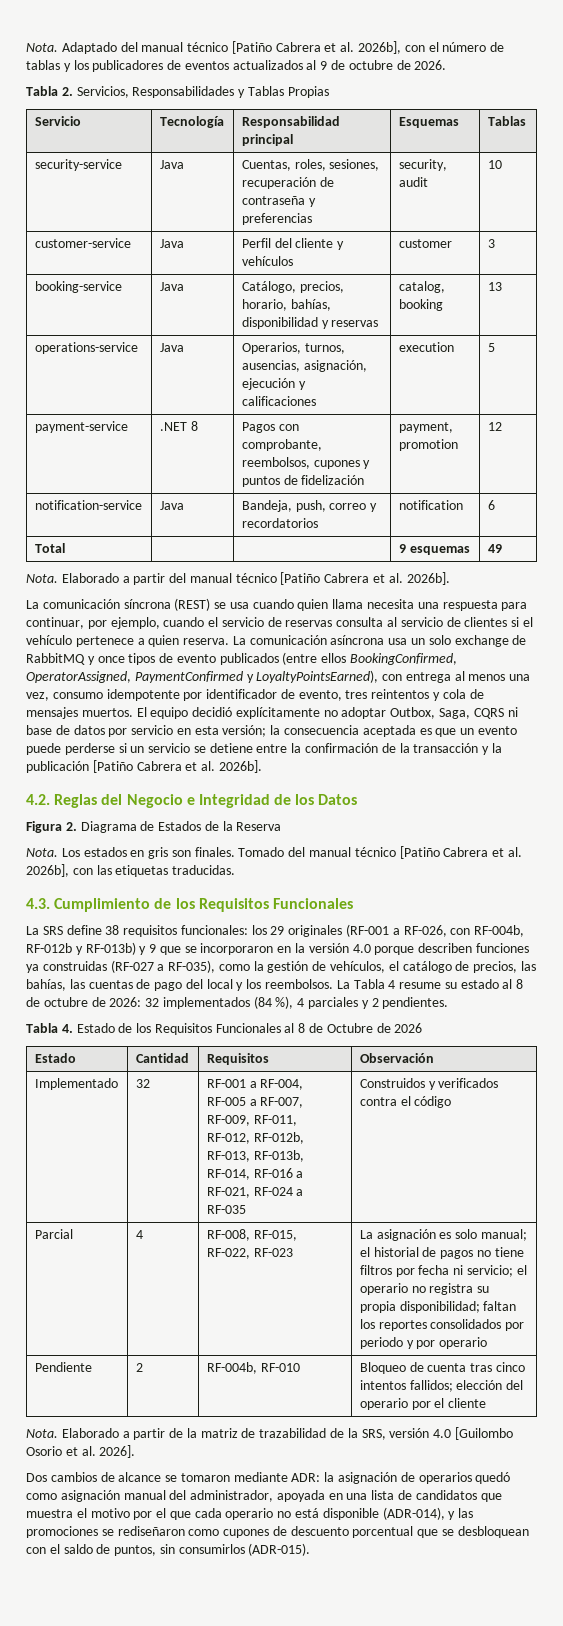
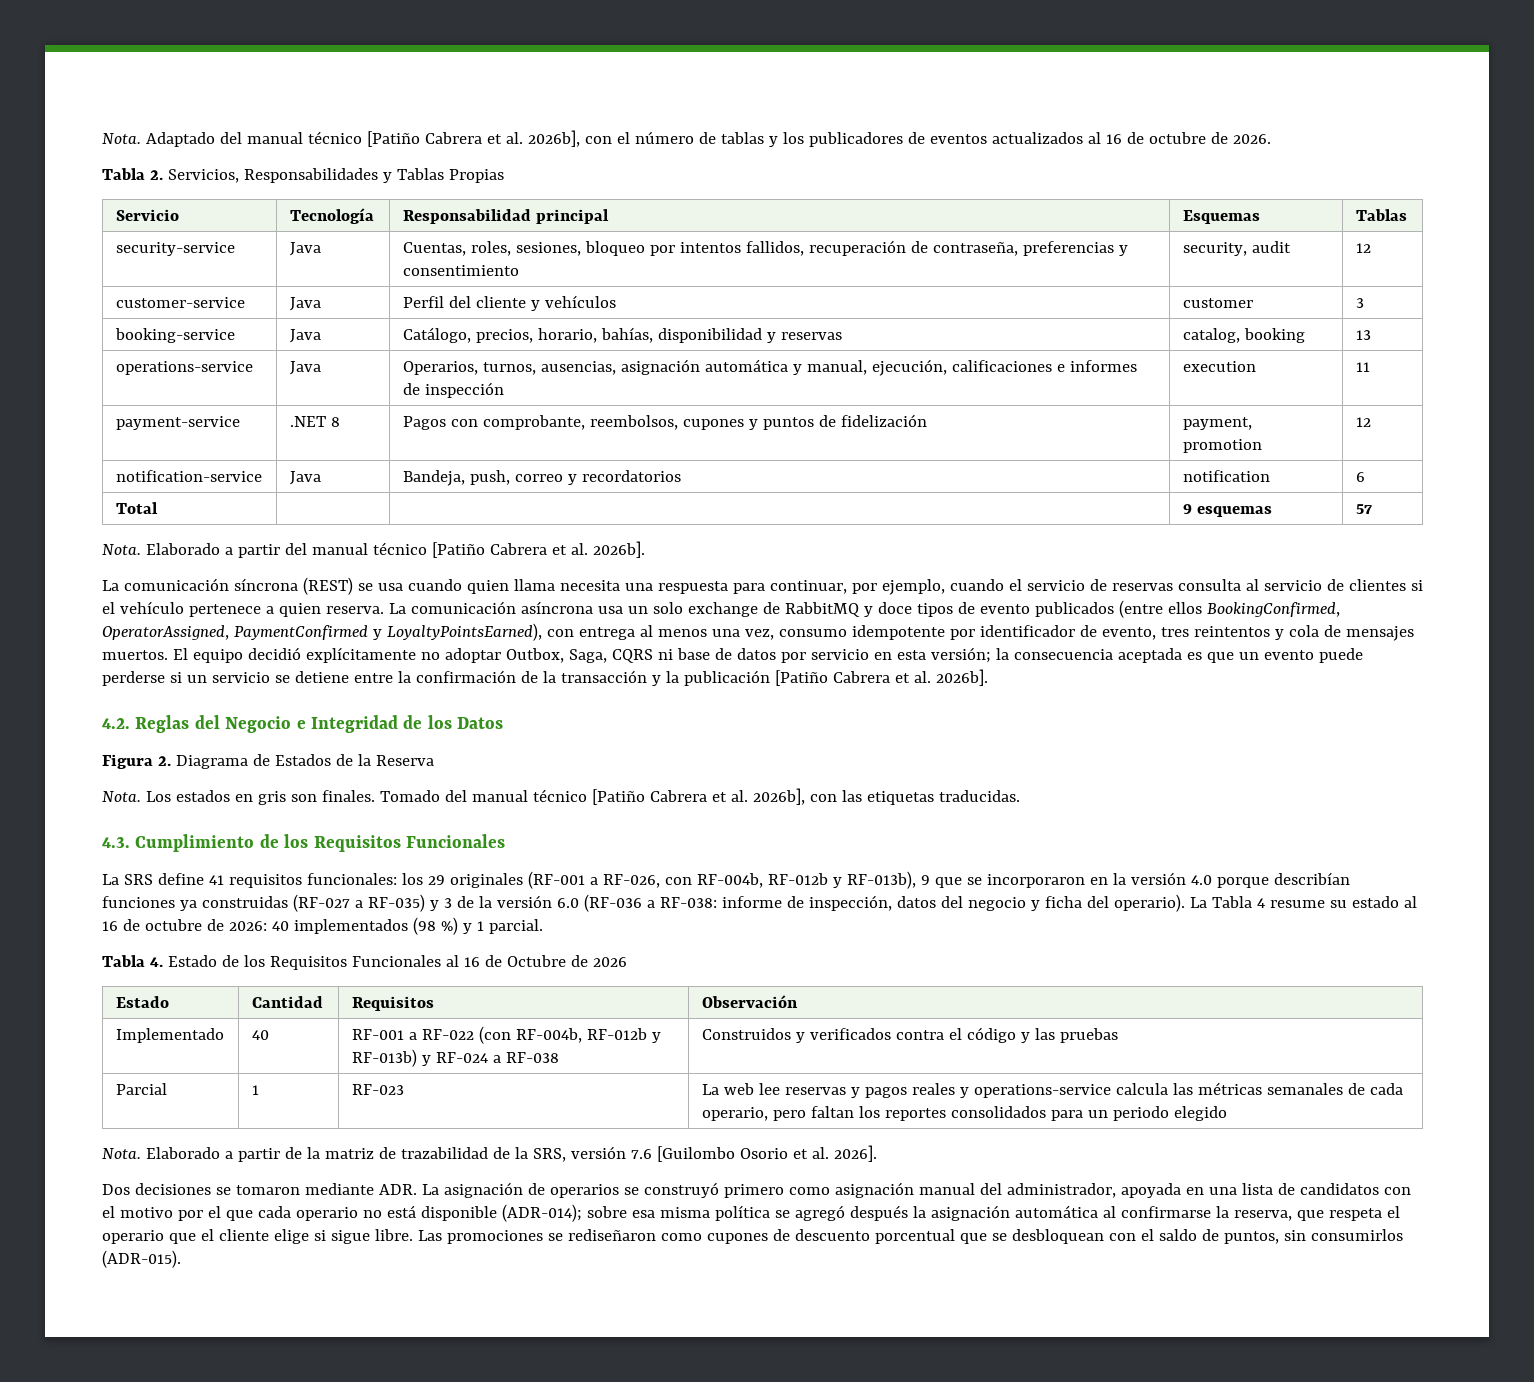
- Adaptado del manual técnico [Patiño Cabrera et al. 2026b], con el número de tablas y los publicadores de eventos actualizados al 9 de octubre de 2026.
+ Adaptado del manual técnico [Patiño Cabrera et al. 2026b], con el número de tablas y los publicadores de eventos actualizados al 16 de octubre de 2026.
- security-service | Java | Cuentas, roles, sesiones, recuperación de contraseña y preferencias | security, audit | 10
+ security-service | Java | Cuentas, roles, sesiones, bloqueo por intentos fallidos, recuperación de contraseña, preferencias y consentimiento | security, audit | 12
- operations-service | Java | Operarios, turnos, ausencias, asignación, ejecución y calificaciones | execution | 5
+ operations-service | Java | Operarios, turnos, ausencias, asignación automática y manual, ejecución, calificaciones e informes de inspección | execution | 11
- Total | | | 9 esquemas | 49
+ Total | | | 9 esquemas | 57
- La comunicación asíncrona usa un solo exchange de RabbitMQ y once tipos de evento publicados (entre ellos BookingConfirmed, OperatorAssigned, PaymentConfirmed y LoyaltyPointsEarned), con entrega al menos una vez, consumo idempotente por identificador de evento, tres reintentos y cola de mensajes muertos.
+ La comunicación asíncrona usa un solo exchange de RabbitMQ y doce tipos de evento publicados (entre ellos BookingConfirmed, OperatorAssigned, PaymentConfirmed y LoyaltyPointsEarned), con entrega al menos una vez, consumo idempotente por identificador de evento, tres reintentos y cola de mensajes muertos.
- La SRS define 38 requisitos funcionales: los 29 originales (RF-001 a RF-026, con RF-004b, RF-012b y RF-013b) y 9 que se incorporaron en la versión 4.0 porque describen funciones ya construidas (RF-027 a RF-035), como la gestión de vehículos, el catálogo de precios, las bahías, las cuentas de pago del local y los reembolsos.
+ La SRS define 41 requisitos funcionales: los 29 originales (RF-001 a RF-026, con RF-004b, RF-012b y RF-013b), 9 que se incorporaron en la versión 4.0 porque describían funciones ya construidas (RF-027 a RF-035) y 3 de la versión 6.0 (RF-036 a RF-038: informe de inspección, datos del negocio y ficha del operario).
- La Tabla 4 resume su estado al 8 de octubre de 2026: 32 implementados (84 %), 4 parciales y 2 pendientes.
+ La Tabla 4 resume su estado al 16 de octubre de 2026: 40 implementados (98 %) y 1 parcial.
- Tabla 4. Estado de los Requisitos Funcionales al 8 de Octubre de 2026
+ Tabla 4. Estado de los Requisitos Funcionales al 16 de Octubre de 2026
- Implementado | 32 | RF-001 a RF-004, RF-005 a RF-007, RF-009, RF-011, RF-012, RF-012b, RF-013, RF-013b, RF-014, RF-016 a RF-021, RF-024 a RF-035 | Construidos y verificados contra el código
- Parcial | 4 | RF-008, RF-015, RF-022, RF-023 | La asignación es solo manual; el historial de pagos no tiene filtros por fecha ni servicio; el operario no registra su propia disponibilidad; faltan los reportes consolidados por periodo y por operario
- Pendiente | 2 | RF-004b, RF-010 | Bloqueo de cuenta tras cinco intentos fallidos; elección del operario por el cliente
+ Implementado | 40 | RF-001 a RF-022 (con RF-004b, RF-012b y RF-013b) y RF-024 a RF-038 | Construidos y verificados contra el código y las pruebas
+ Parcial | 1 | RF-023 | La web lee reservas y pagos reales y operations-service calcula las métricas semanales de cada operario, pero faltan los reportes consolidados para un periodo elegido
- Elaborado a partir de la matriz de trazabilidad de la SRS, versión 4.0 [Guilombo Osorio et al. 2026].
+ Elaborado a partir de la matriz de trazabilidad de la SRS, versión 7.6 [Guilombo Osorio et al. 2026].
- Dos cambios de alcance se tomaron mediante ADR: la asignación de operarios quedó como asignación manual del administrador, apoyada en una lista de candidatos que muestra el motivo por el que cada operario no está disponible (ADR-014), y las promociones se rediseñaron como cupones de descuento porcentual que se desbloquean con el saldo de puntos, sin consumirlos (ADR-015).
+ Dos decisiones se tomaron mediante ADR. La asignación de operarios se construyó primero como asignación manual del administrador, apoyada en una lista de candidatos con el motivo por el que cada operario no está disponible (ADR-014); sobre esa misma política se agregó después la asignación automática al confirmarse la reserva, que respeta el operario que el cliente elige si sigue libre. Las promociones se rediseñaron como cupones de descuento porcentual que se desbloquean con el saldo de puntos, sin consumirlos (ADR-015).

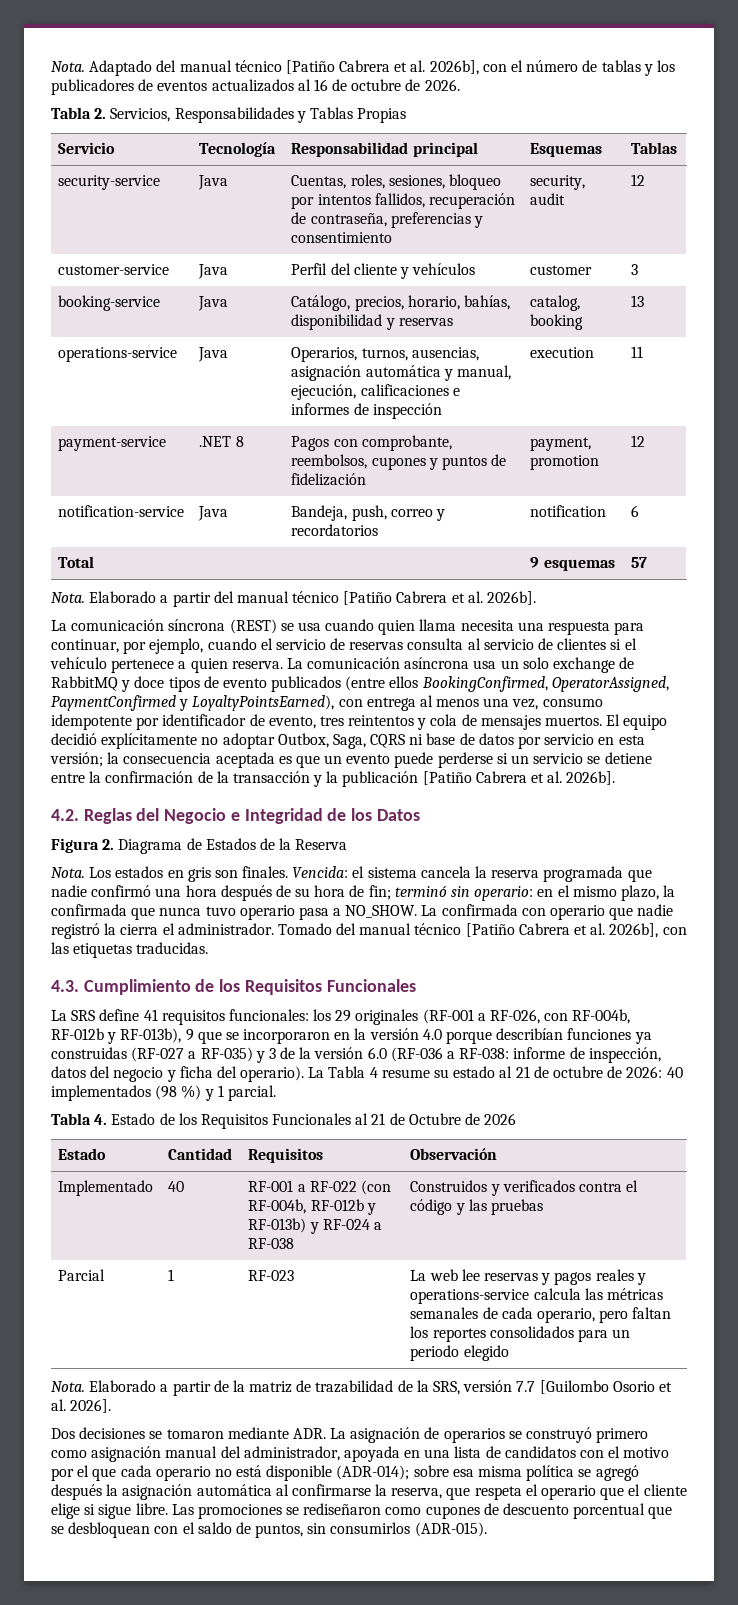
+ Vencida: el sistema cancela la reserva programada que nadie confirmó una hora después de su hora de fin; terminó sin operario: en el mismo plazo, la confirmada que nunca tuvo operario pasa a NO_SHOW. La confirmada con operario que nadie registró la cierra el administrador.
- La Tabla 4 resume su estado al 16 de octubre de 2026: 40 implementados (98 %) y 1 parcial.
+ La Tabla 4 resume su estado al 21 de octubre de 2026: 40 implementados (98 %) y 1 parcial.
- Tabla 4. Estado de los Requisitos Funcionales al 16 de Octubre de 2026
+ Tabla 4. Estado de los Requisitos Funcionales al 21 de Octubre de 2026
- Elaborado a partir de la matriz de trazabilidad de la SRS, versión 7.6 [Guilombo Osorio et al. 2026].
+ Elaborado a partir de la matriz de trazabilidad de la SRS, versión 7.7 [Guilombo Osorio et al. 2026].

